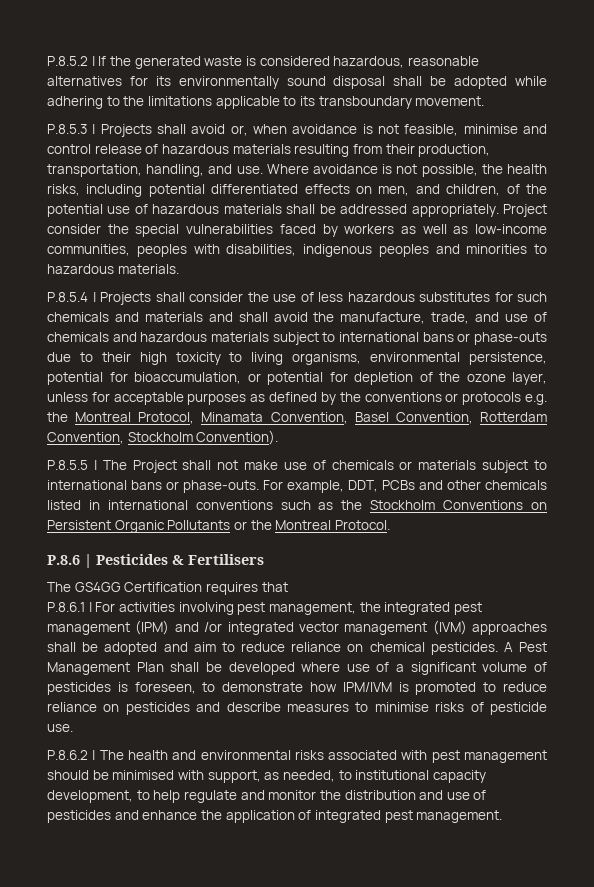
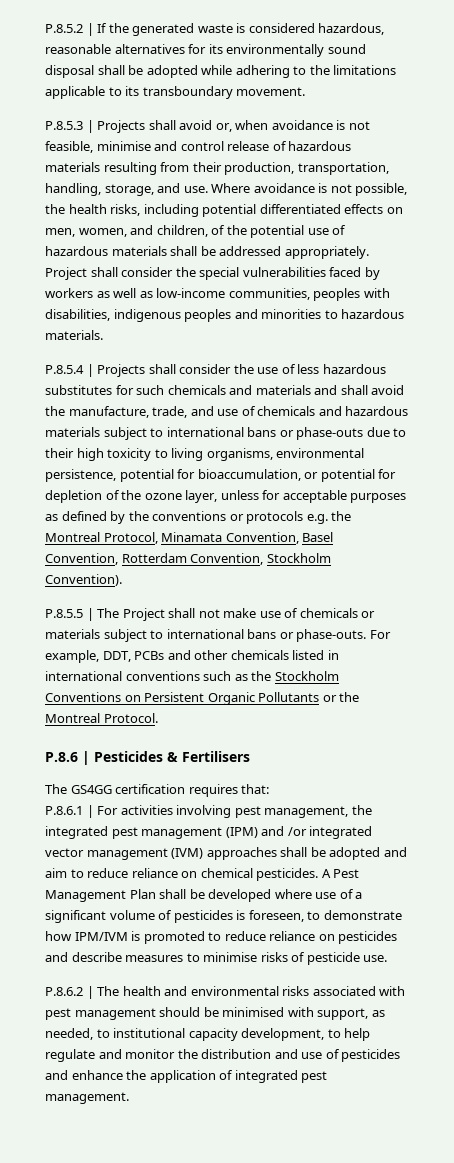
- P.8.5.3 | Projects shall avoid or, when avoidance is not feasible, minimise and control release of hazardous materials resulting from their production, transportation, handling, and use.
+ P.8.5.3 | Projects shall avoid or, when avoidance is not feasible, minimise and control release of hazardous materials resulting from their production, transportation, handling, storage, and use.
- Where avoidance is not possible, the health risks, including potential differentiated effects on men, and children, of the potential use of hazardous materials shall be addressed appropriately.
+ Where avoidance is not possible, the health risks, including potential differentiated effects on men, women, and children, of the potential use of hazardous materials shall be addressed appropriately.
- Project consider the special vulnerabilities faced by workers as well as low-income communities, peoples with disabilities, indigenous peoples and minorities to hazardous materials.
+ Project shall consider the special vulnerabilities faced by workers as well as low-income communities, peoples with disabilities, indigenous peoples and minorities to hazardous materials.
- The GS4GG Certification requires that
+ The GS4GG certification requires that:

